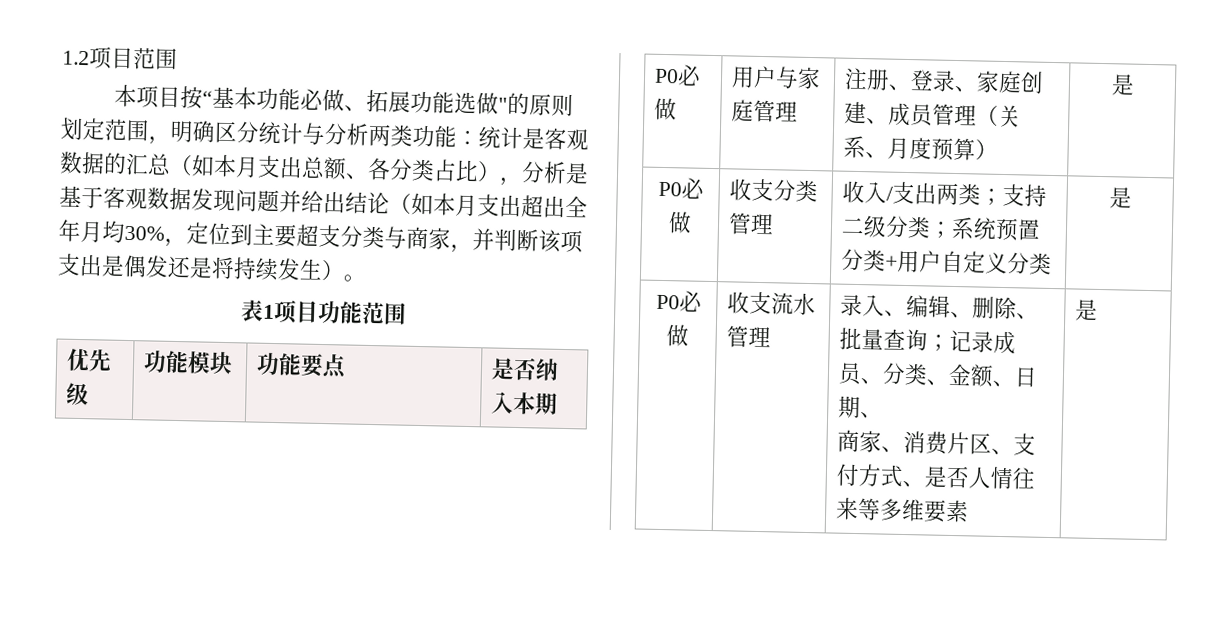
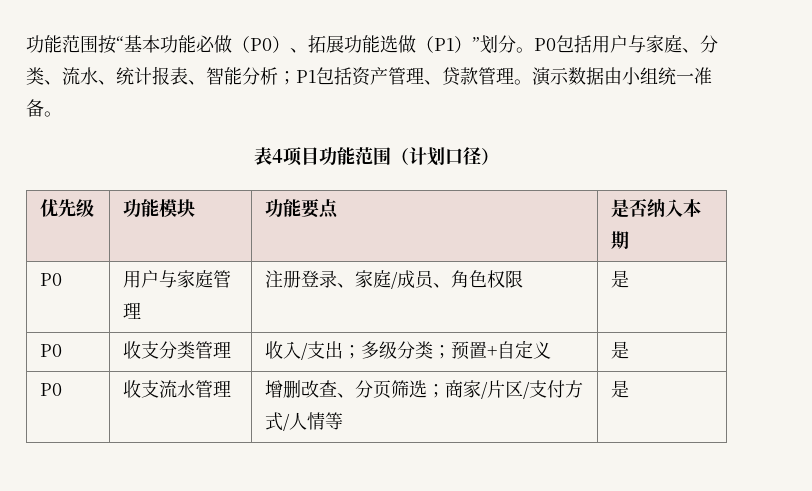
- 1.2项目范围
- 本项目按“基本功能必做、拓展功能选做"的原则划定范围，明确区分统计与分析两类功能：统计是客观数据的汇总（如本月支出总额、各分类占比），分析是基于客观数据发现问题并给出结论（如本月支出超出全年月均30%，定位到主要超支分类与商家，并判断该项支出是偶发还是将持续发生）。
+ 功能范围按“基本功能必做（P0）、拓展功能选做（P1）”划分。P0包括用户与家庭、分类、流水、统计报表、智能分析；P1包括资产管理、贷款管理。演示数据由小组统一准备。
- 表1项目功能范围
+ 表4项目功能范围（计划口径）
- P0必做 | 用户与家庭管理 | 注册、登录、家庭创建、成员管理（关系、月度预算） | 是
- P0必做 | 收支分类管理 | 收入/支出两类；支持二级分类；系统预置分类+用户自定义分类 | 是
- P0必做 | 收支流水管理 | 录入、编辑、删除、批量查询；记录成员、分类、金额、日期、
- 商家、消费片区、支付方式、是否人情往来等多维要素 | 是
+ P0 | 用户与家庭管理 | 注册登录、家庭/成员、角色权限 | 是
+ P0 | 收支分类管理 | 收入/支出；多级分类；预置+自定义 | 是
+ P0 | 收支流水管理 | 增删改查、分页筛选；商家/片区/支付方式/人情等 | 是

